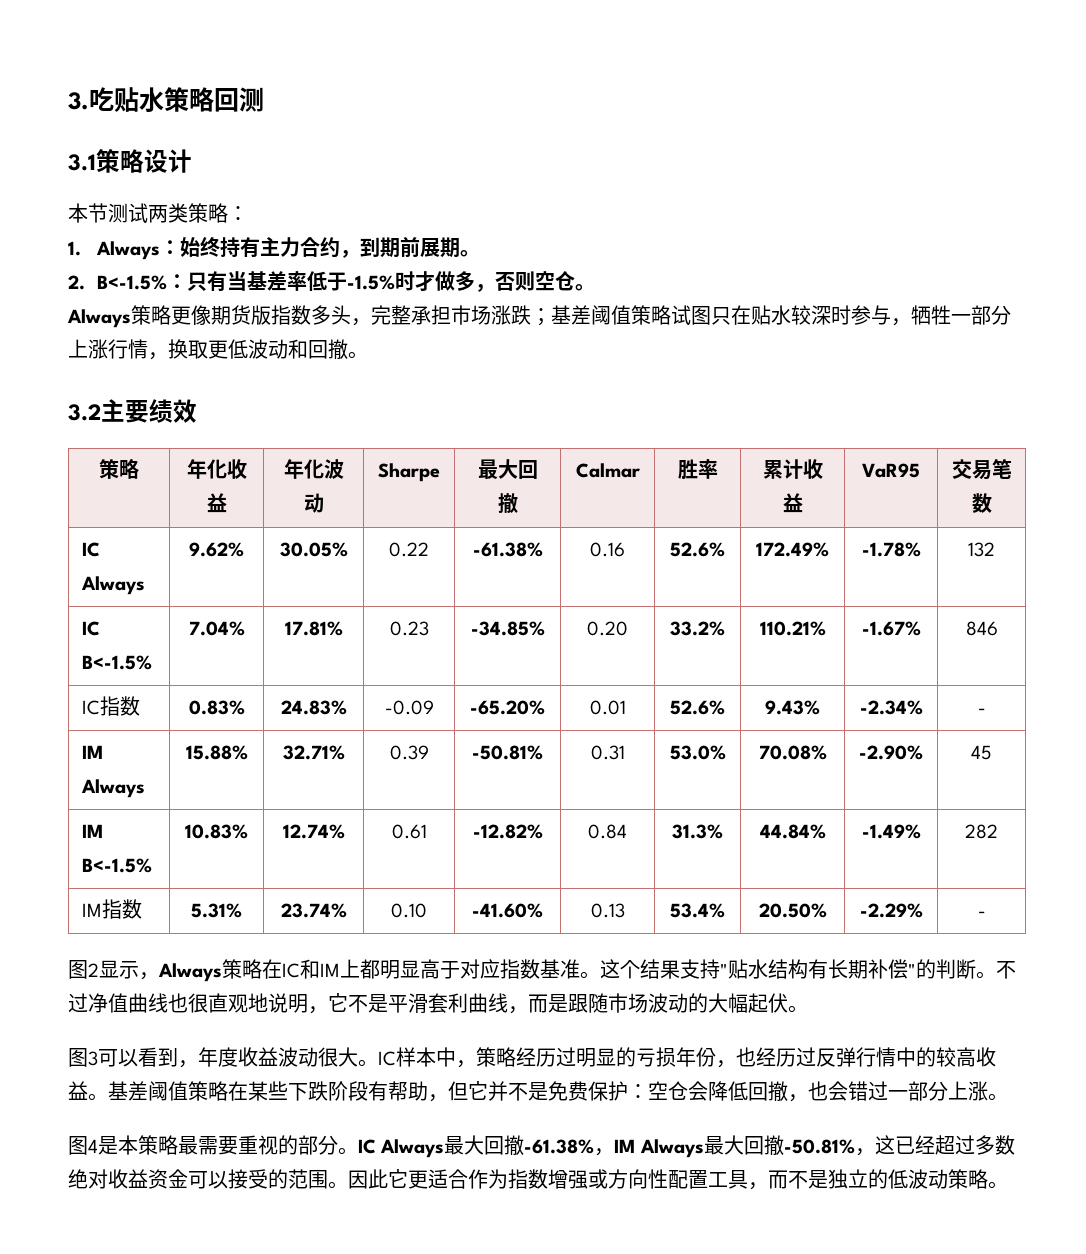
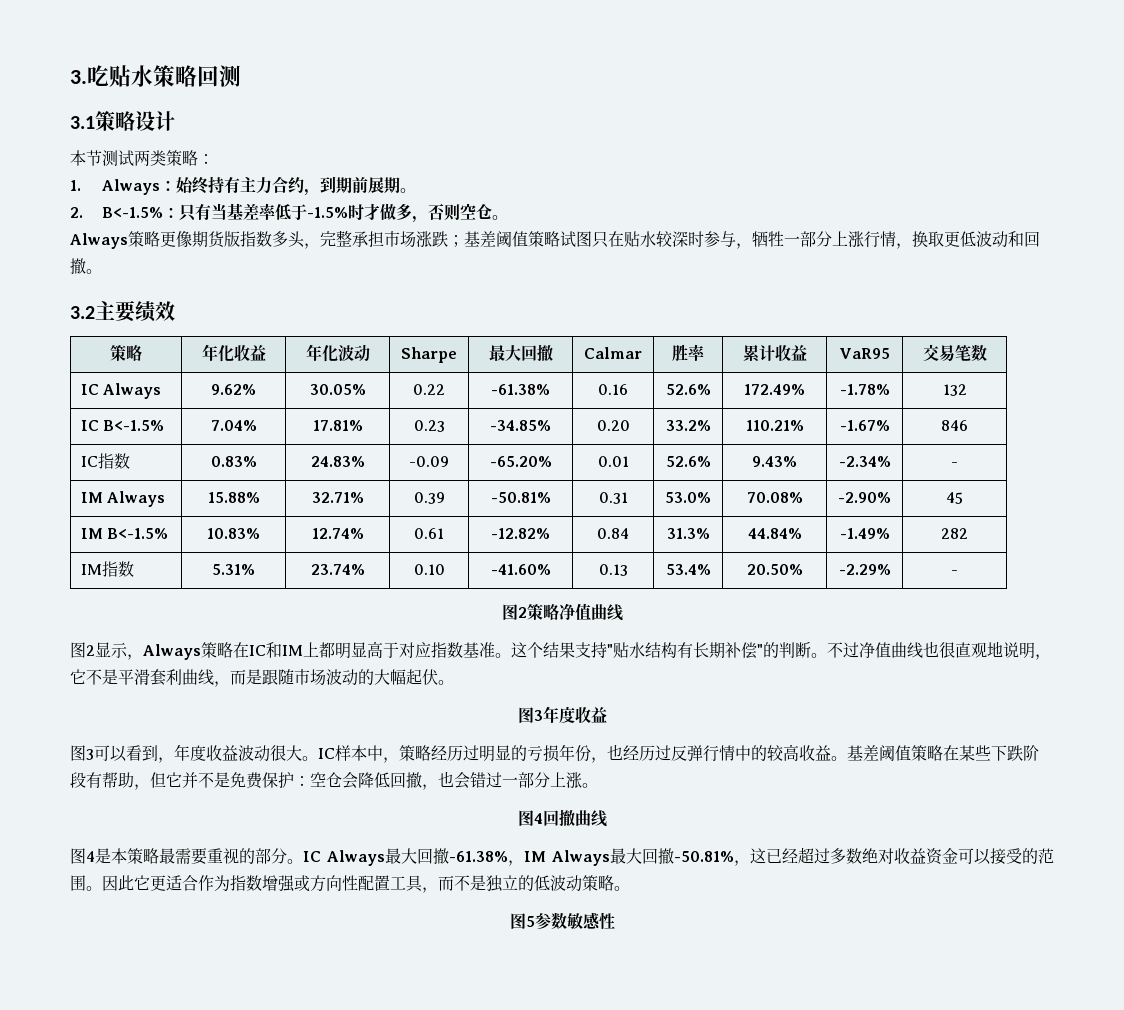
+ 图2策略净值曲线
+ 图3年度收益
+ 图4回撤曲线
+ 图5参数敏感性

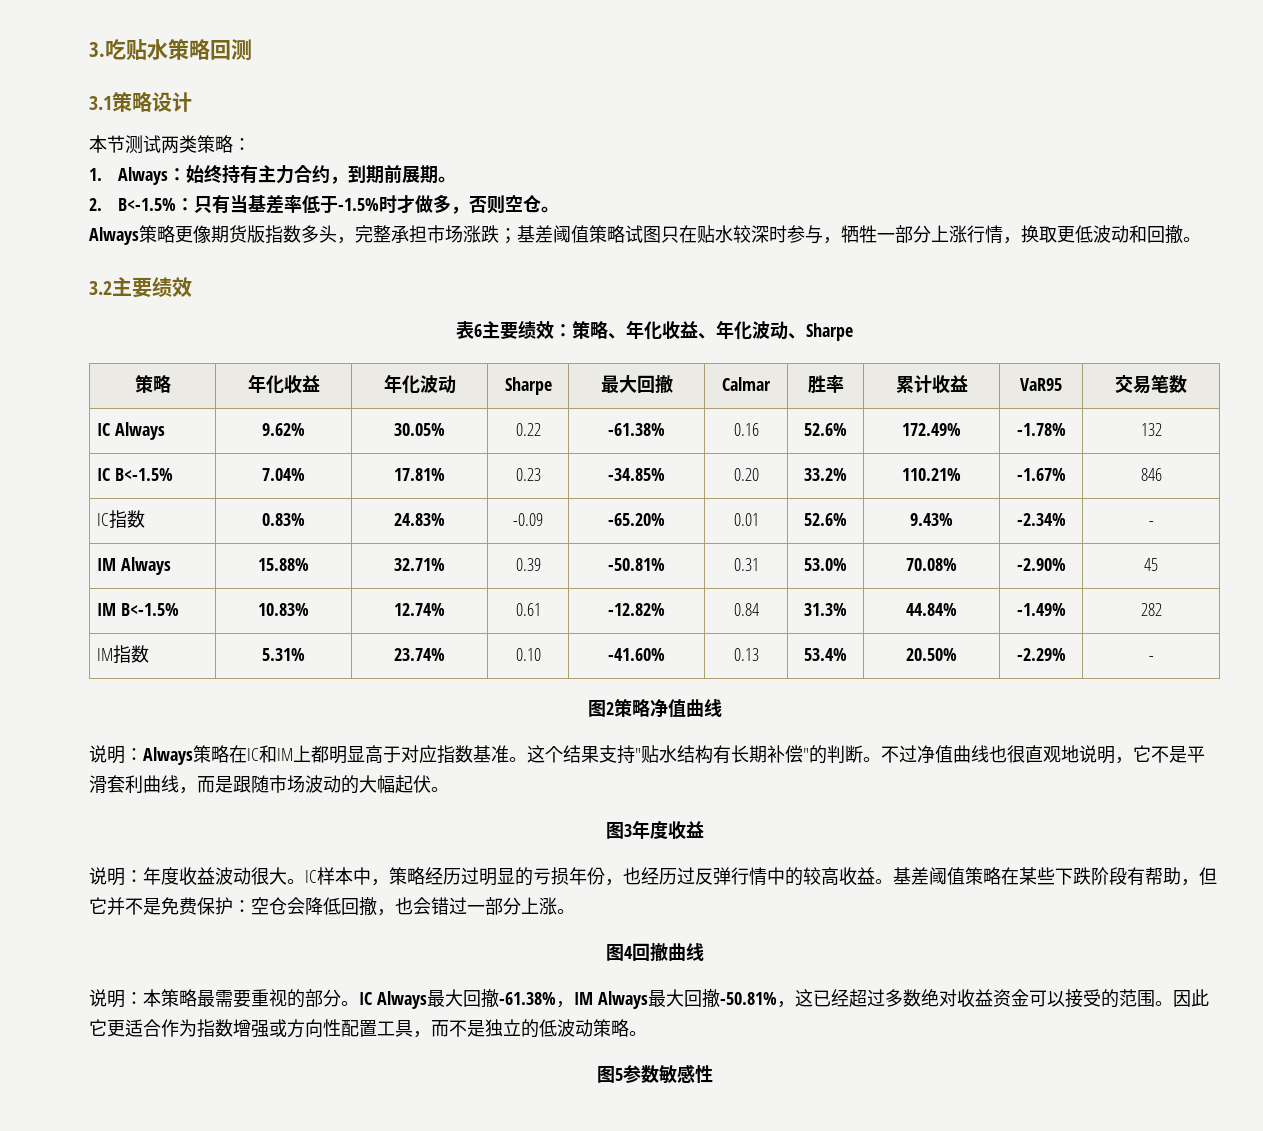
+ 表6主要绩效：策略、年化收益、年化波动、Sharpe
- 图2显示，Always策略在IC和IM上都明显高于对应指数基准。
+ 说明：Always策略在IC和IM上都明显高于对应指数基准。
- 图3可以看到，年度收益波动很大。
+ 说明：年度收益波动很大。
- 图4是本策略最需要重视的部分。
+ 说明：本策略最需要重视的部分。

